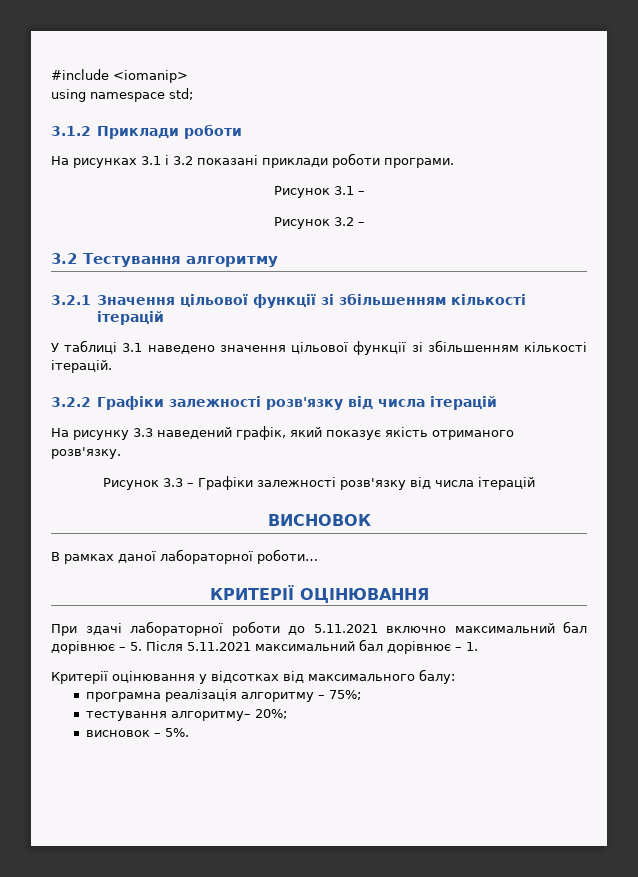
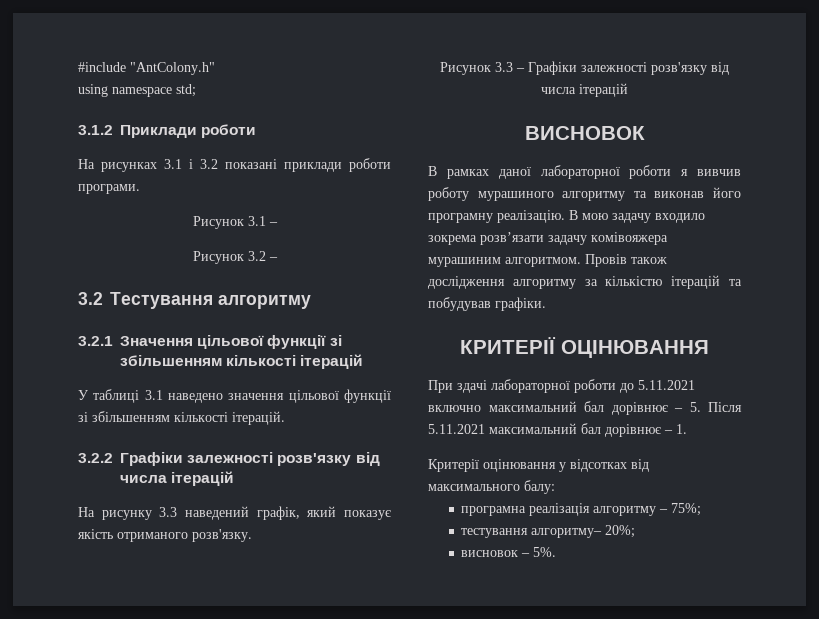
- #include <iomanip>
+ #include "AntColony.h"
- В рамках даної лабораторної роботи…
+ В рамках даної лабораторної роботи я вивчив роботу мурашиного алгоритму та виконав його програмну реалізацію. В мою задачу входило зокрема розв’язати задачу комівояжера мурашиним алгоритмом. Провів також дослідження алгоритму за кількістю ітерацій та побудував графіки.

